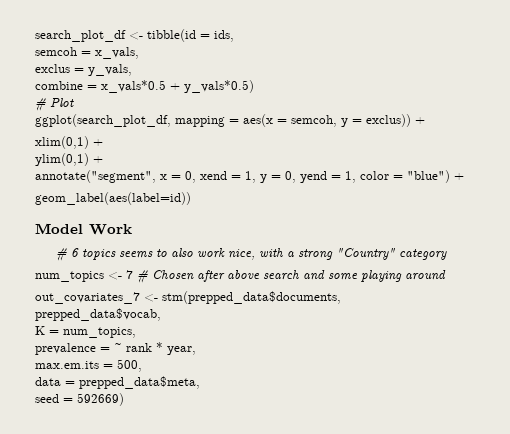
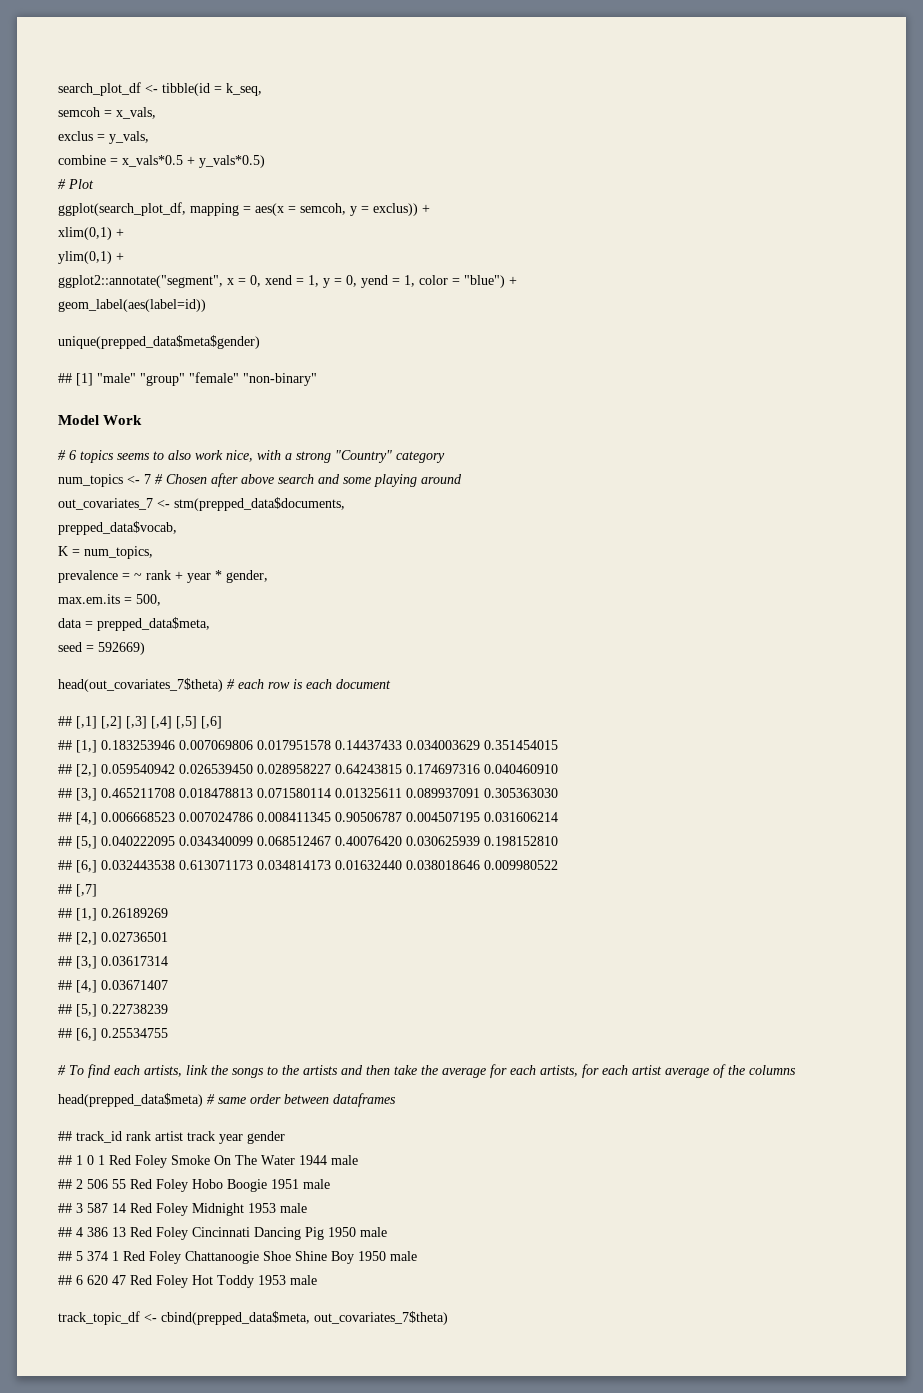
- search_plot_df <- tibble(id = ids,
+ search_plot_df <- tibble(id = k_seq,
- annotate("segment", x = 0, xend = 1, y = 0, yend = 1, color = "blue") +
+ ggplot2::annotate("segment", x = 0, xend = 1, y = 0, yend = 1, color = "blue") +
+ unique(prepped_data$meta$gender)
+ ## [1] "male" "group" "female" "non-binary"
- prevalence = ~ rank * year,
+ prevalence = ~ rank + year * gender,
+ head(out_covariates_7$theta) # each row is each document
+ ## [,1] [,2] [,3] [,4] [,5] [,6]
+ ## [1,] 0.183253946 0.007069806 0.017951578 0.14437433 0.034003629 0.351454015
+ ## [2,] 0.059540942 0.026539450 0.028958227 0.64243815 0.174697316 0.040460910
+ ## [3,] 0.465211708 0.018478813 0.071580114 0.01325611 0.089937091 0.305363030
+ ## [4,] 0.006668523 0.007024786 0.008411345 0.90506787 0.004507195 0.031606214
+ ## [5,] 0.040222095 0.034340099 0.068512467 0.40076420 0.030625939 0.198152810
+ ## [6,] 0.032443538 0.613071173 0.034814173 0.01632440 0.038018646 0.009980522
+ ## [,7]
+ ## [1,] 0.26189269
+ ## [2,] 0.02736501
+ ## [3,] 0.03617314
+ ## [4,] 0.03671407
+ ## [5,] 0.22738239
+ ## [6,] 0.25534755
+ # To find each artists, link the songs to the artists and then take the average for each artists, for each artist average of the columns
+ head(prepped_data$meta) # same order between dataframes
+ ## track_id rank artist track year gender
+ ## 1 0 1 Red Foley Smoke On The Water 1944 male
+ ## 2 506 55 Red Foley Hobo Boogie 1951 male
+ ## 3 587 14 Red Foley Midnight 1953 male
+ ## 4 386 13 Red Foley Cincinnati Dancing Pig 1950 male
+ ## 5 374 1 Red Foley Chattanoogie Shoe Shine Boy 1950 male
+ ## 6 620 47 Red Foley Hot Toddy 1953 male
+ track_topic_df <- cbind(prepped_data$meta, out_covariates_7$theta)

